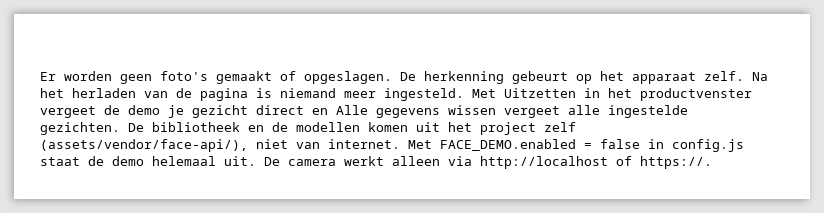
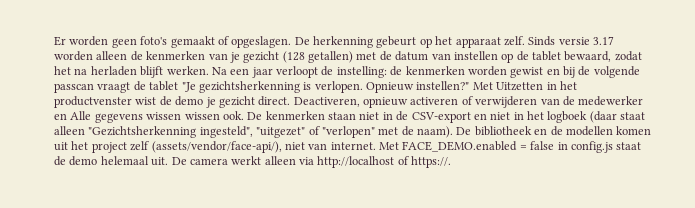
- Na het herladen van de pagina is niemand meer ingesteld.
+ Sinds versie 3.17 worden alleen de kenmerken van je gezicht (128 getallen) met de datum van instellen op de tablet bewaard, zodat het na herladen blijft werken. Na een jaar verloopt de instelling: de kenmerken worden gewist en bij de volgende passcan vraagt de tablet "Je gezichtsherkenning is verlopen. Opnieuw instellen?"
- Met Uitzetten in het productvenster vergeet de demo je gezicht direct en Alle gegevens wissen vergeet alle ingestelde gezichten.
+ Met Uitzetten in het productvenster wist de demo je gezicht direct. Deactiveren, opnieuw activeren of verwijderen van de medewerker en Alle gegevens wissen wissen ook. De kenmerken staan niet in de CSV-export en niet in het logboek (daar staat alleen "Gezichtsherkenning ingesteld", "uitgezet" of "verlopen" met de naam).

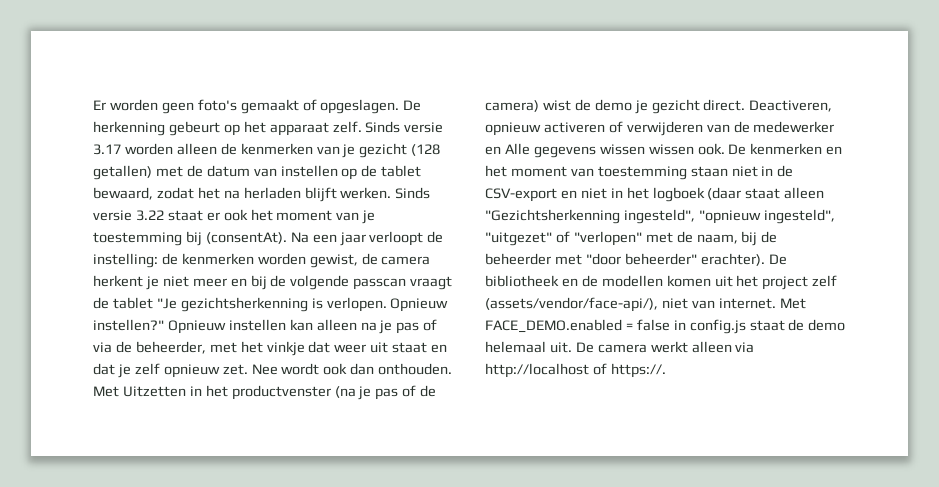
+ Sinds versie 3.22 staat er ook het moment van je toestemming bij (consentAt).
- Na een jaar verloopt de instelling: de kenmerken worden gewist en bij de volgende passcan vraagt de tablet "Je gezichtsherkenning is verlopen.
+ Na een jaar verloopt de instelling: de kenmerken worden gewist, de camera herkent je niet meer en bij de volgende passcan vraagt de tablet "Je gezichtsherkenning is verlopen.
+ Opnieuw instellen kan alleen na je pas of via de beheerder, met het vinkje dat weer uit staat en dat je zelf opnieuw zet. Nee wordt ook dan onthouden.
- Met Uitzetten in het productvenster wist de demo je gezicht direct.
+ Met Uitzetten in het productvenster (na je pas of de camera) wist de demo je gezicht direct.
- De kenmerken staan niet in de CSV-export en niet in het logboek (daar staat alleen "Gezichtsherkenning ingesteld", "uitgezet" of "verlopen" met de naam).
+ De kenmerken en het moment van toestemming staan niet in de CSV-export en niet in het logboek (daar staat alleen "Gezichtsherkenning ingesteld", "opnieuw ingesteld", "uitgezet" of "verlopen" met de naam, bij de beheerder met "door beheerder" erachter).

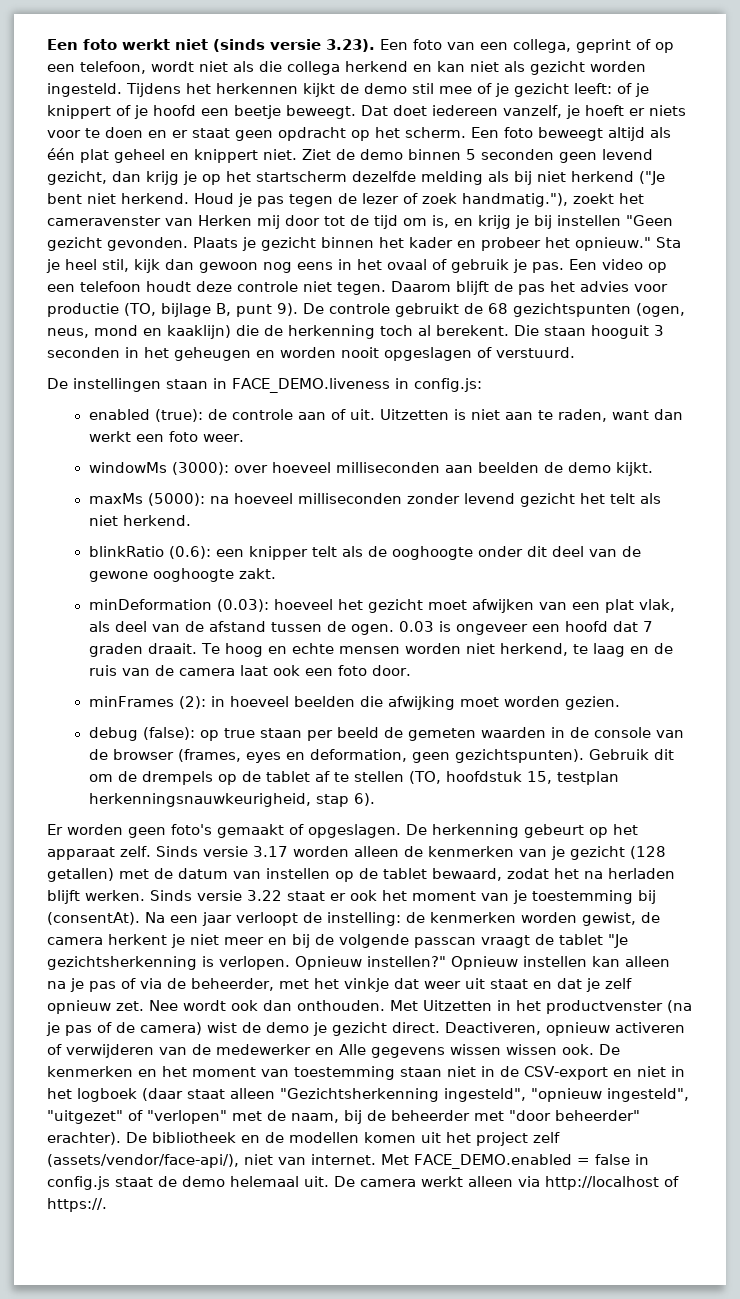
+ Een foto werkt niet (sinds versie 3.23). Een foto van een collega, geprint of op een telefoon, wordt niet als die collega herkend en kan niet als gezicht worden ingesteld. Tijdens het herkennen kijkt de demo stil mee of je gezicht leeft: of je knippert of je hoofd een beetje beweegt. Dat doet iedereen vanzelf, je hoeft er niets voor te doen en er staat geen opdracht op het scherm. Een foto beweegt altijd als één plat geheel en knippert niet. Ziet de demo binnen 5 seconden geen levend gezicht, dan krijg je op het startscherm dezelfde melding als bij niet herkend ("Je bent niet herkend. Houd je pas tegen de lezer of zoek handmatig."), zoekt het cameravenster van Herken mij door tot de tijd om is, en krijg je bij instellen "Geen gezicht gevonden. Plaats je gezicht binnen het kader en probeer het opnieuw." Sta je heel stil, kijk dan gewoon nog eens in het ovaal of gebruik je pas. Een video op een telefoon houdt deze controle niet tegen. Daarom blijft de pas het advies voor productie (TO, bijlage B, punt 9). De controle gebruikt de 68 gezichtspunten (ogen, neus, mond en kaaklijn) die de herkenning toch al berekent. Die staan hooguit 3 seconden in het geheugen en worden nooit opgeslagen of verstuurd.
+ De instellingen staan in FACE_DEMO.liveness in config.js:
+ enabled (true): de controle aan of uit. Uitzetten is niet aan te raden, want dan werkt een foto weer.
+ windowMs (3000): over hoeveel milliseconden aan beelden de demo kijkt.
+ maxMs (5000): na hoeveel milliseconden zonder levend gezicht het telt als niet herkend.
+ blinkRatio (0.6): een knipper telt als de ooghoogte onder dit deel van de gewone ooghoogte zakt.
+ minDeformation (0.03): hoeveel het gezicht moet afwijken van een plat vlak, als deel van de afstand tussen de ogen. 0.03 is ongeveer een hoofd dat 7 graden draait. Te hoog en echte mensen worden niet herkend, te laag en de ruis van de camera laat ook een foto door.
+ minFrames (2): in hoeveel beelden die afwijking moet worden gezien.
+ debug (false): op true staan per beeld de gemeten waarden in de console van de browser (frames, eyes en deformation, geen gezichtspunten). Gebruik dit om de drempels op de tablet af te stellen (TO, hoofdstuk 15, testplan herkenningsnauwkeurigheid, stap 6).

